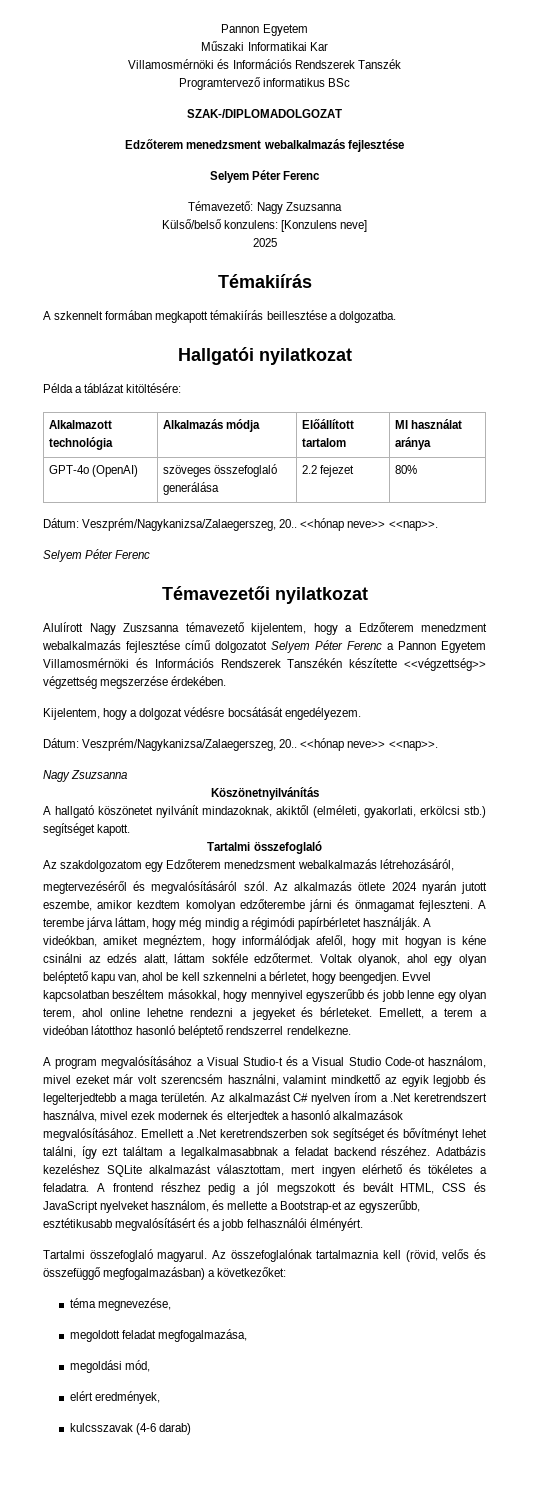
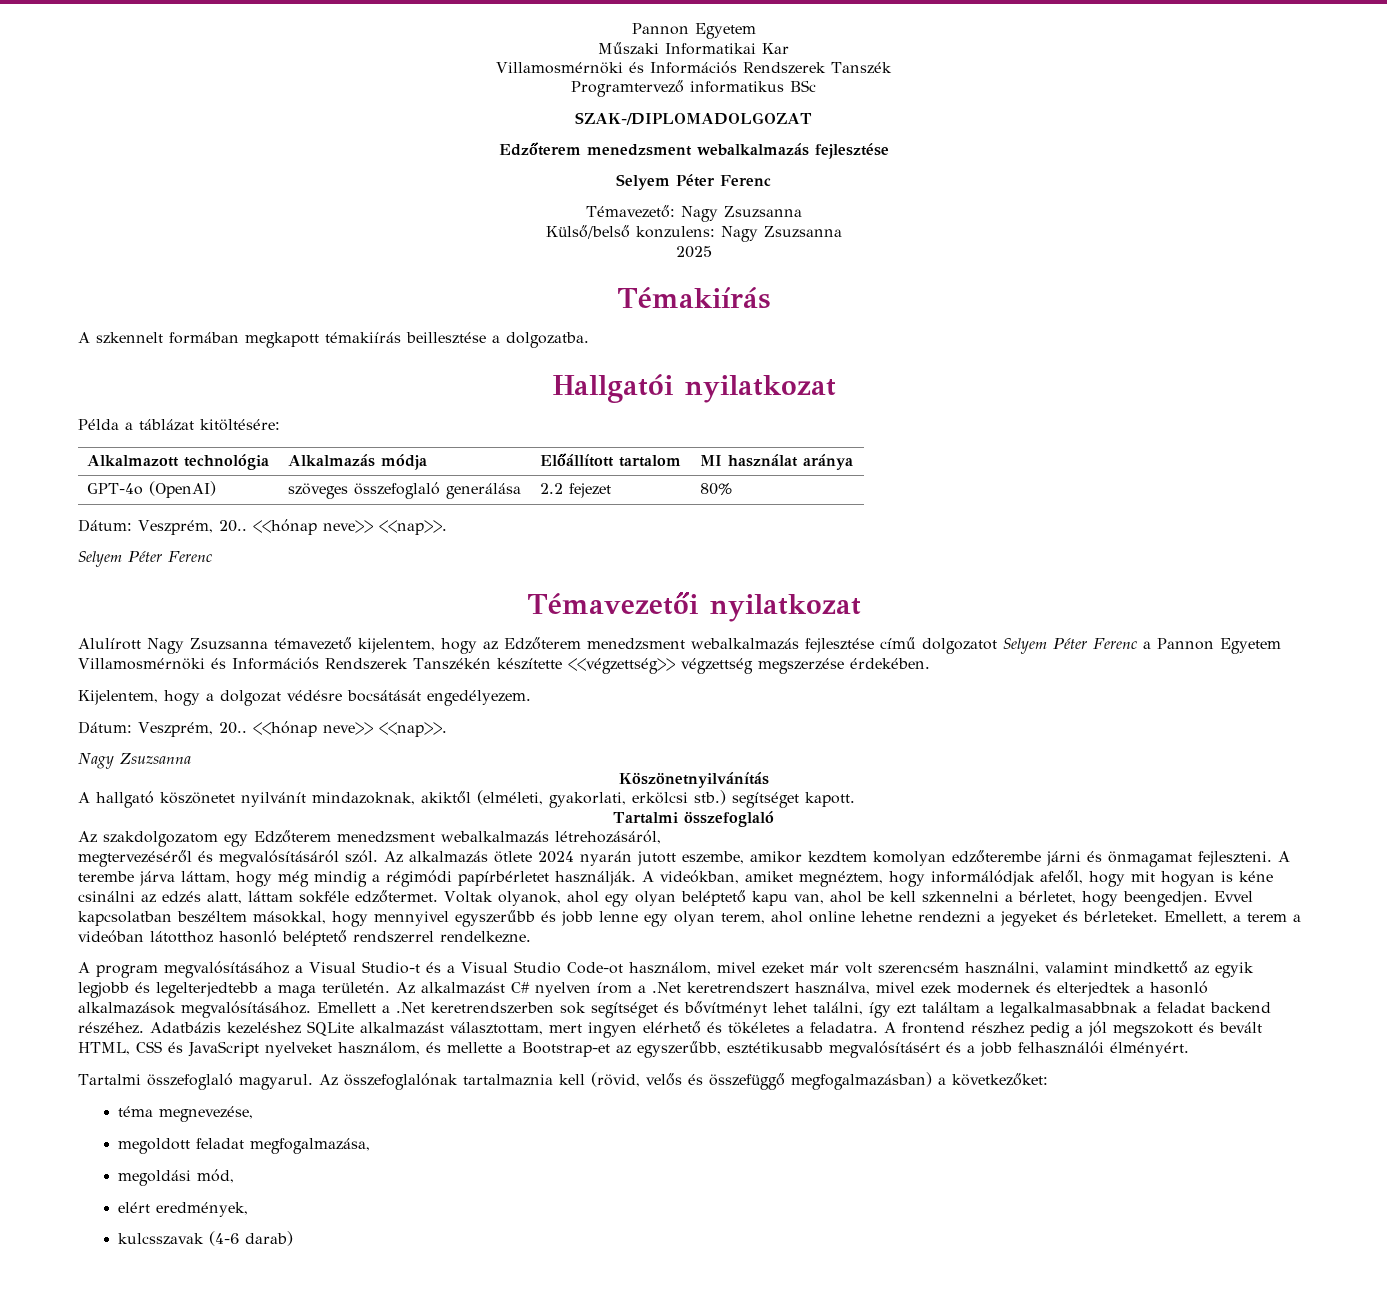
- Külső/belső konzulens: [Konzulens neve]
+ Külső/belső konzulens: Nagy Zsuzsanna
  GPT-4o (OpenAI) | szöveges összefoglaló generálása | 2.2 fejezet | 80%
- Dátum: Veszprém/Nagykanizsa/Zalaegerszeg, 20..
+ Dátum: Veszprém, 20..
- Alulírott Nagy Zuszsanna témavezető kijelentem, hogy a Edzőterem menedzment webalkalmazás fejlesztése című dolgozatot Selyem Péter Ferenc a Pannon Egyetem Villamosmérnöki és Információs Rendszerek Tanszékén készítette <<végzettség>> végzettség megszerzése érdekében.
+ Alulírott Nagy Zsuzsanna témavezető kijelentem, hogy az Edzőterem menedzsment webalkalmazás fejlesztése című dolgozatot Selyem Péter Ferenc a Pannon Egyetem Villamosmérnöki és Információs Rendszerek Tanszékén készítette <<végzettség>> végzettség megszerzése érdekében.
  Kijelentem, hogy a dolgozat védésre bocsátását engedélyezem.
- Dátum: Veszprém/Nagykanizsa/Zalaegerszeg, 20..
+ Dátum: Veszprém, 20..

